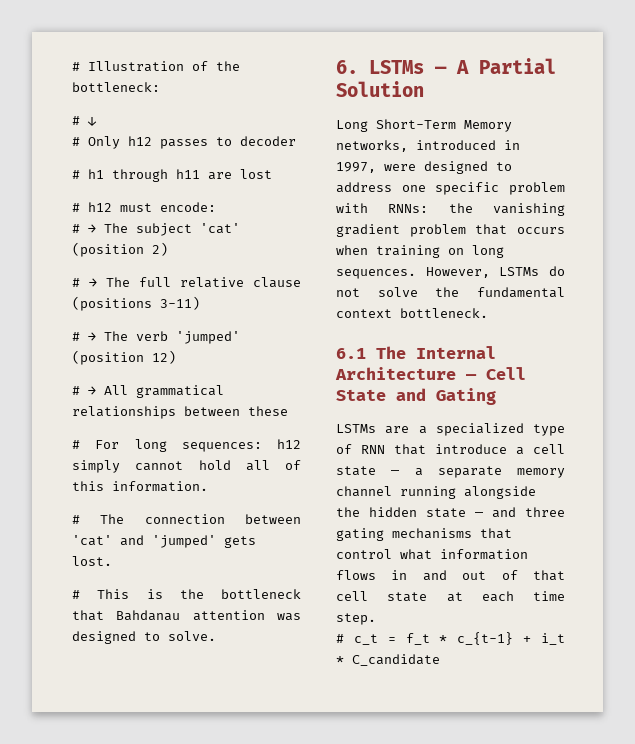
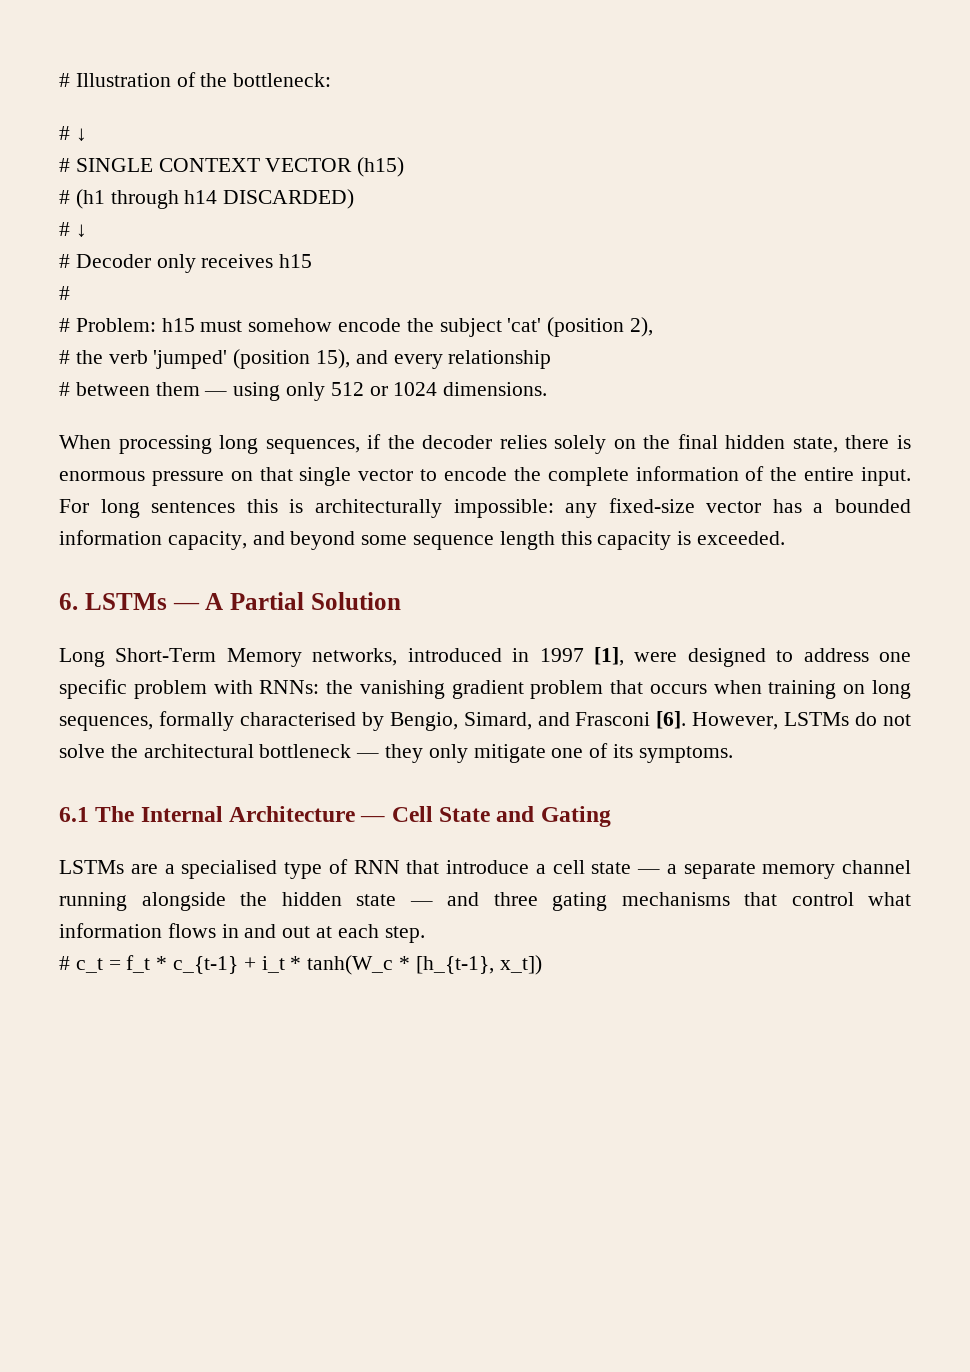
- # Only h12 passes to decoder
- # h1 through h11 are lost
- # h12 must encode:
- # → The subject 'cat' (position 2)
- # → The full relative clause (positions 3-11)
- # → The verb 'jumped' (position 12)
- # → All grammatical relationships between these
- # For long sequences: h12 simply cannot hold all of this information.
- # The connection between 'cat' and 'jumped' gets lost.
- # This is the bottleneck that Bahdanau attention was designed to solve.
+ # SINGLE CONTEXT VECTOR (h15)
+ # (h1 through h14 DISCARDED)
+ # ↓
+ # Decoder only receives h15
+ #
+ # Problem: h15 must somehow encode the subject 'cat' (position 2),
+ # the verb 'jumped' (position 15), and every relationship
+ # between them — using only 512 or 1024 dimensions.
+ When processing long sequences, if the decoder relies solely on the final hidden state, there is enormous pressure on that single vector to encode the complete information of the entire input. For long sentences this is architecturally impossible: any fixed-size vector has a bounded information capacity, and beyond some sequence length this capacity is exceeded.
- Long Short-Term Memory networks, introduced in 1997, were designed to address one specific problem with RNNs: the vanishing gradient problem that occurs when training on long sequences.
+ Long Short-Term Memory networks, introduced in 1997 [1], were designed to address one specific problem with RNNs: the vanishing gradient problem that occurs when training on long sequences, formally characterised by Bengio, Simard, and Frasconi [6].
- However, LSTMs do not solve the fundamental context bottleneck.
+ However, LSTMs do not solve the architectural bottleneck — they only mitigate one of its symptoms.
- LSTMs are a specialized type of RNN that introduce a cell state — a separate memory channel running alongside the hidden state — and three gating mechanisms that control what information flows in and out of that cell state at each time step.
+ LSTMs are a specialised type of RNN that introduce a cell state — a separate memory channel running alongside the hidden state — and three gating mechanisms that control what information flows in and out at each step.
- # c_t = f_t * c_{t-1} + i_t * C_candidate
+ # c_t = f_t * c_{t-1} + i_t * tanh(W_c * [h_{t-1}, x_t])

